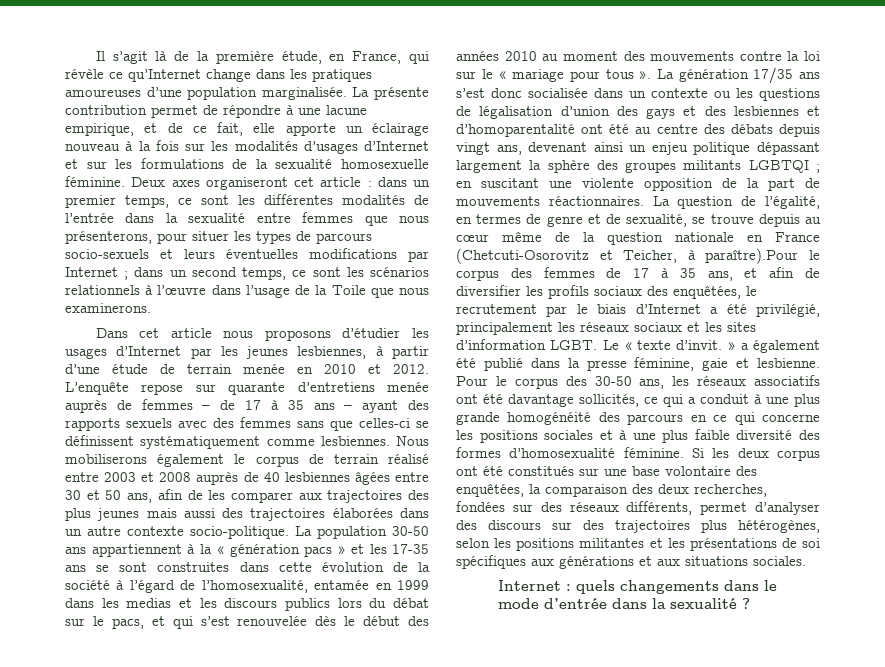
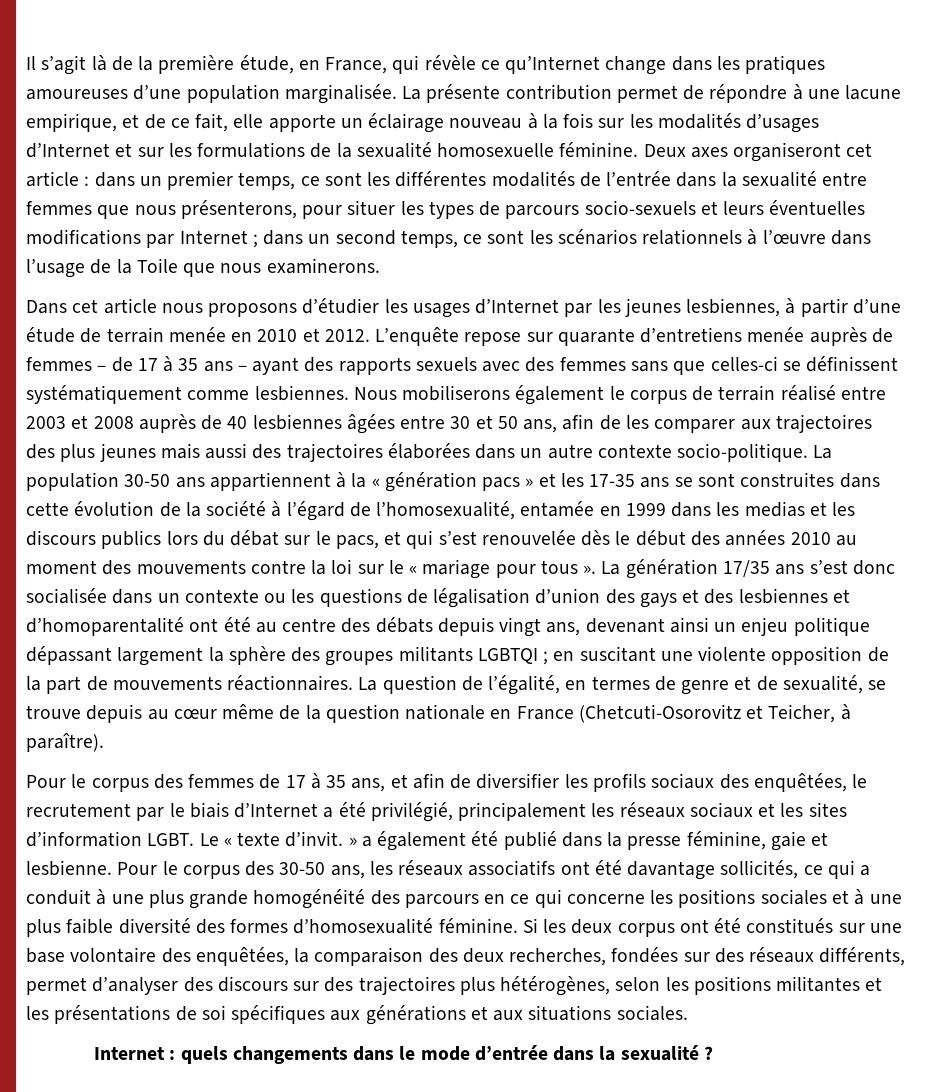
- La question de l’égalité, en termes de genre et de sexualité, se trouve depuis au cœur même de la question nationale en France (Chetcuti-Osorovitz et Teicher, à paraître).Pour le corpus des femmes de 17 à 35 ans, et afin de diversifier les profils sociaux des enquêtées, le recrutement par le biais d’Internet a été privilégié, principalement les réseaux sociaux et les sites d’information LGBT.
+ La question de l’égalité, en termes de genre et de sexualité, se trouve depuis au cœur même de la question nationale en France (Chetcuti-Osorovitz et Teicher, à paraître).
+ Pour le corpus des femmes de 17 à 35 ans, et afin de diversifier les profils sociaux des enquêtées, le recrutement par le biais d’Internet a été privilégié, principalement les réseaux sociaux et les sites d’information LGBT.

